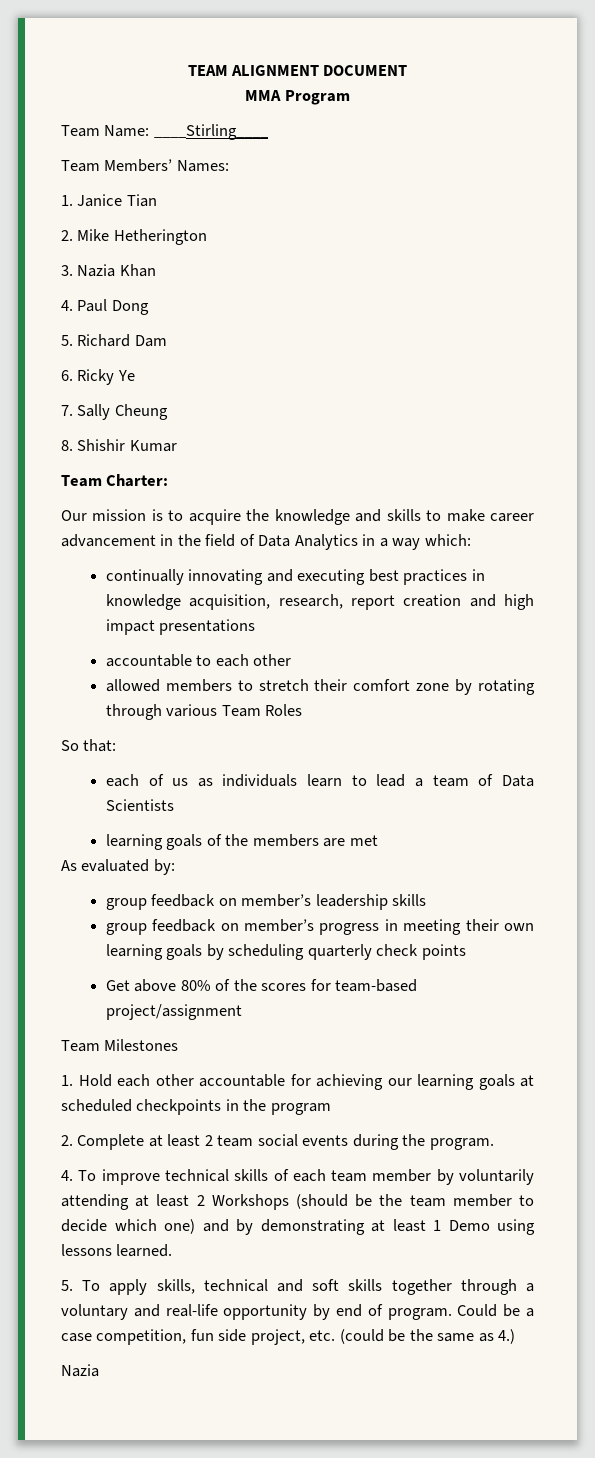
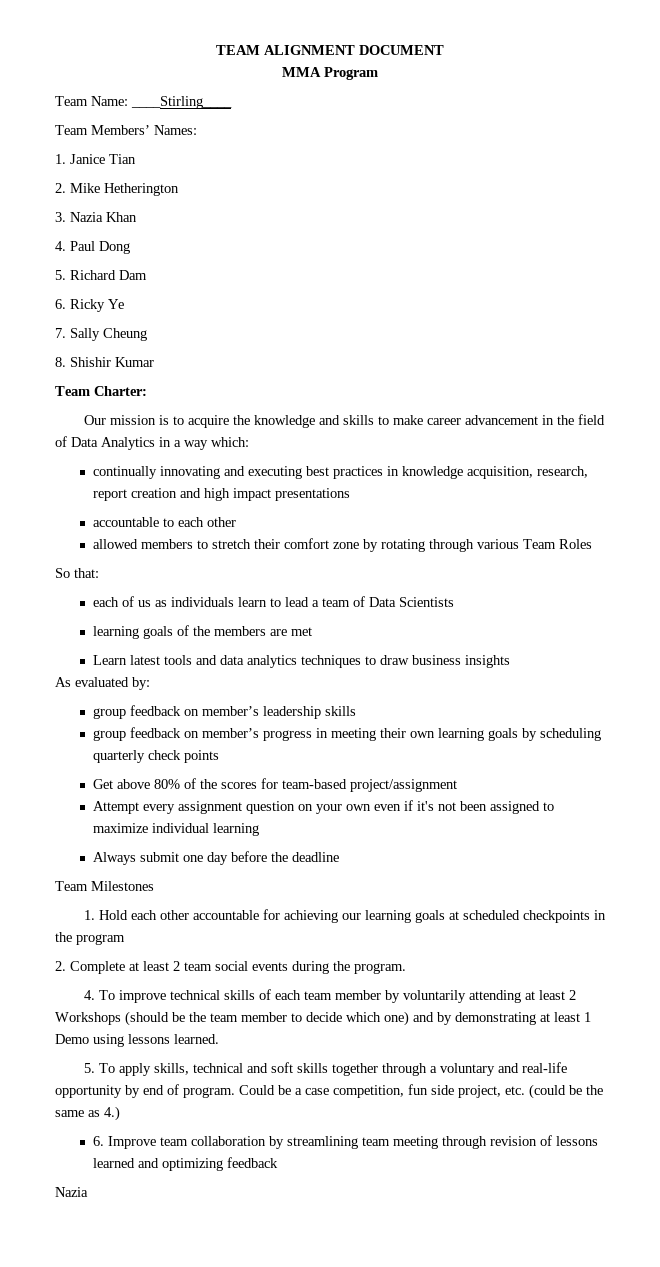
+ Learn latest tools and data analytics techniques to draw business insights
+ Attempt every assignment question on your own even if it's not been assigned to maximize individual learning
+ Always submit one day before the deadline
+ 6. Improve team collaboration by streamlining team meeting through revision of lessons learned and optimizing feedback

